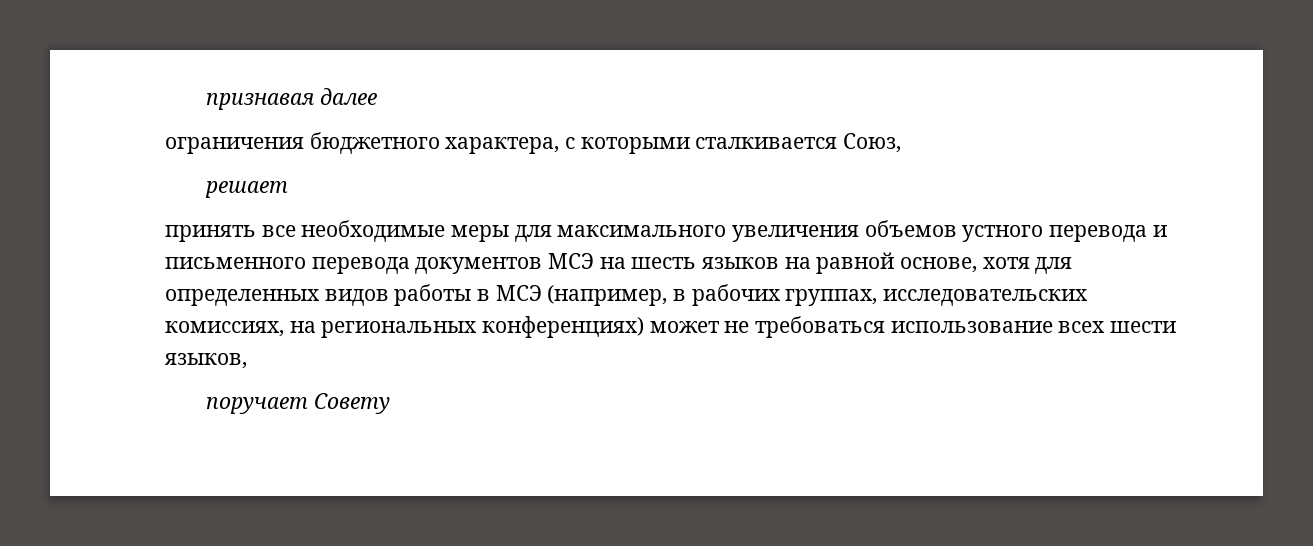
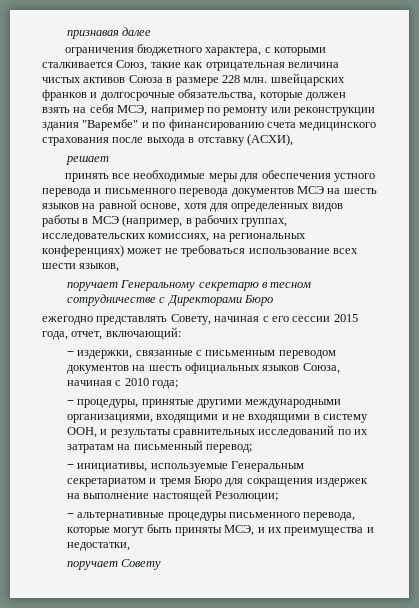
- ограничения бюджетного характера, с которыми сталкивается Союз,
+ ограничения бюджетного характера, с которыми сталкивается Союз, такие как отрицательная величина чистых активов Союза в размере 228 млн. швейцарских франков и долгосрочные обязательства, которые должен взять на себя МСЭ, например по ремонту или реконструкции здания "Варембе" и по финансированию счета медицинского страхования после выхода в отставку (АСХИ),
- принять все необходимые меры для максимального увеличения объемов устного перевода и письменного перевода документов МСЭ на шесть языков на равной основе, хотя для определенных видов работы в МСЭ (например, в рабочих группах, исследовательских комиссиях, на региональных конференциях) может не требоваться использование всех шести языков,
+ принять все необходимые меры для обеспечения устного перевода и письменного перевода документов МСЭ на шесть языков на равной основе, хотя для определенных видов работы в МСЭ (например, в рабочих группах, исследовательских комиссиях, на региональных конференциях) может не требоваться использование всех шести языков,
+ поручает Генеральному секретарю в тесном сотрудничестве с Директорами Бюро
+ ежегодно представлять Совету, начиная с его сессии 2015 года, отчет, включающий:
+ − издержки, связанные с письменным переводом документов на шесть официальных языков Союза, начиная с 2010 года;
+ − процедуры, принятые другими международными организациями, входящими и не входящими в систему ООН, и результаты сравнительных исследований по их затратам на письменный перевод;
+ − инициативы, используемые Генеральным секретариатом и тремя Бюро для сокращения издержек на выполнение настоящей Резолюции;
+ − альтернативные процедуры письменного перевода, которые могут быть приняты МСЭ, и их преимущества и недостатки,

